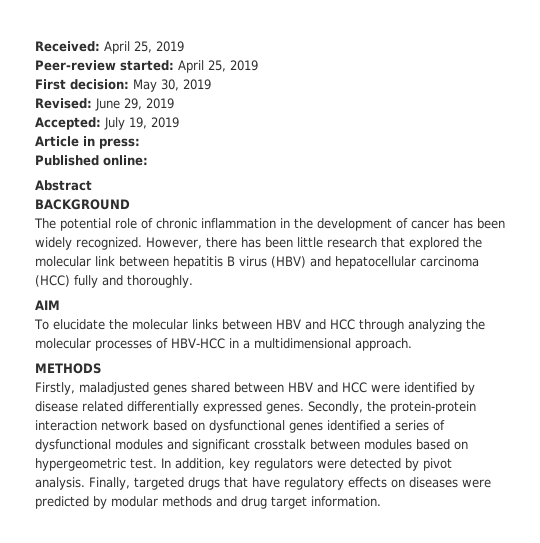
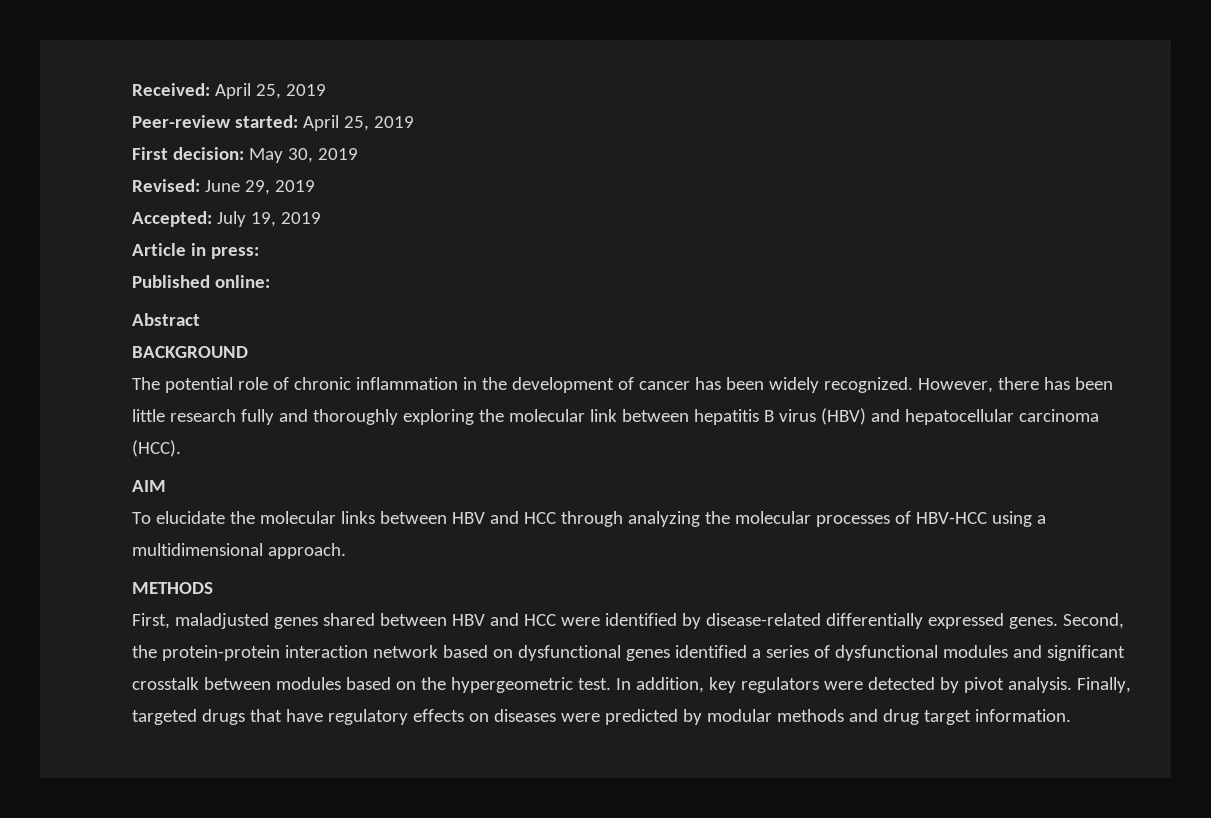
- However, there has been little research that explored the molecular link between hepatitis B virus (HBV) and hepatocellular carcinoma (HCC) fully and thoroughly.
+ However, there has been little research fully and thoroughly exploring the molecular link between hepatitis B virus (HBV) and hepatocellular carcinoma (HCC).
- To elucidate the molecular links between HBV and HCC through analyzing the molecular processes of HBV-HCC in a multidimensional approach.
+ To elucidate the molecular links between HBV and HCC through analyzing the molecular processes of HBV-HCC using a multidimensional approach.
- Firstly, maladjusted genes shared between HBV and HCC were identified by disease related differentially expressed genes.
+ First, maladjusted genes shared between HBV and HCC were identified by disease-related differentially expressed genes.
- Secondly, the protein-protein interaction network based on dysfunctional genes identified a series of dysfunctional modules and significant crosstalk between modules based on hypergeometric test.
+ Second, the protein-protein interaction network based on dysfunctional genes identified a series of dysfunctional modules and significant crosstalk between modules based on the hypergeometric test.

